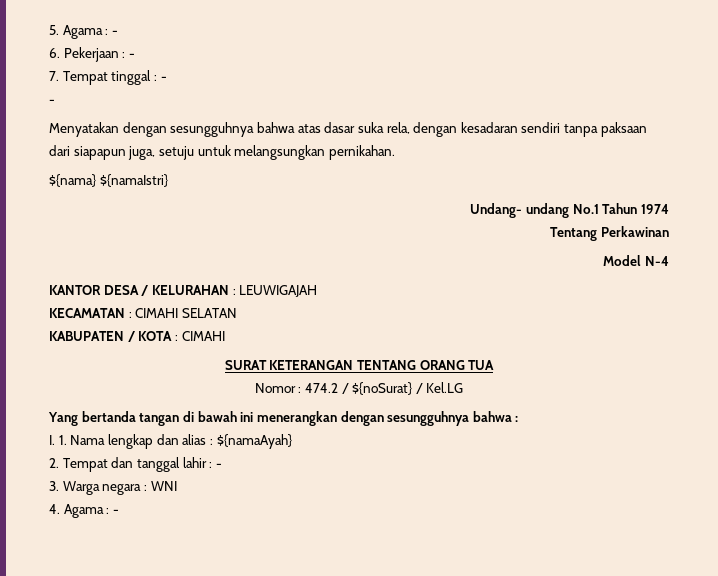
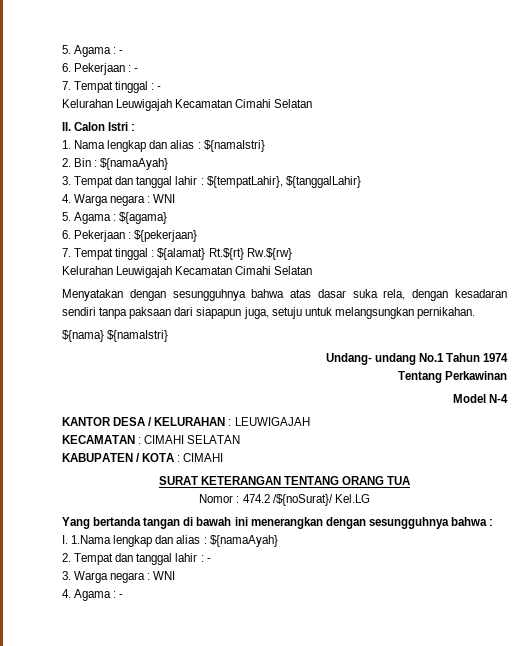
  7. Tempat tinggal : -
- -
+ Kelurahan Leuwigajah Kecamatan Cimahi Selatan
+ II. Calon Istri :
+ 1. Nama lengkap dan alias : ${namaIstri}
+ 2. Bin : ${namaAyah}
+ 3. Tempat dan tanggal lahir : ${tempatLahir}, ${tanggalLahir}
+ 4. Warga negara : WNI
+ 5. Agama : ${agama}
+ 6. Pekerjaan : ${pekerjaan}
+ 7. Tempat tinggal : ${alamat} Rt.${rt} Rw.${rw}
+ Kelurahan Leuwigajah Kecamatan Cimahi Selatan
- Nomor : 474.2 / ${noSurat} / Kel.LG
+ Nomor : 474.2 /${noSurat}/ Kel.LG
- I. 1. Nama lengkap dan alias : ${namaAyah}
+ I. 1.Nama lengkap dan alias : ${namaAyah}

